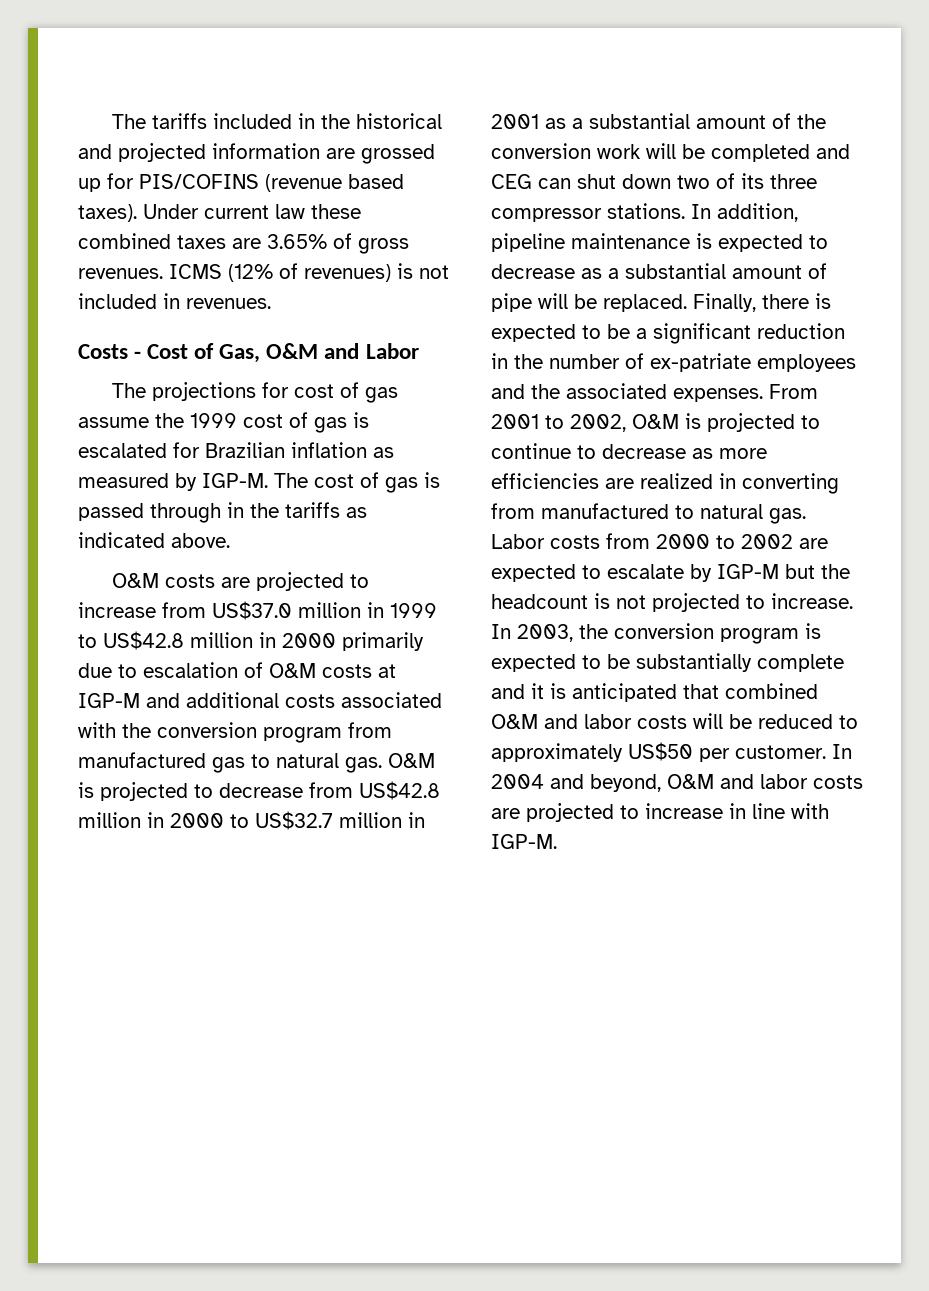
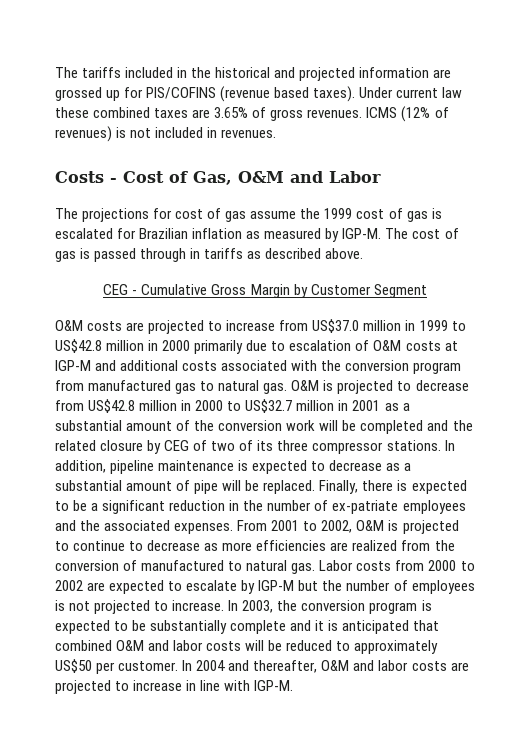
- The cost of gas is passed through in the tariffs as indicated above.
+ The cost of gas is passed through in tariffs as described above.
+ CEG - Cumulative Gross Margin by Customer Segment
- O&M is projected to decrease from US$42.8 million in 2000 to US$32.7 million in 2001 as a substantial amount of the conversion work will be completed and CEG can shut down two of its three compressor stations.
+ O&M is projected to decrease from US$42.8 million in 2000 to US$32.7 million in 2001 as a substantial amount of the conversion work will be completed and the related closure by CEG of two of its three compressor stations.
- From 2001 to 2002, O&M is projected to continue to decrease as more efficiencies are realized in converting from manufactured to natural gas.
+ From 2001 to 2002, O&M is projected to continue to decrease as more efficiencies are realized from the conversion of manufactured to natural gas.
- Labor costs from 2000 to 2002 are expected to escalate by IGP-M but the headcount is not projected to increase.
+ Labor costs from 2000 to 2002 are expected to escalate by IGP-M but the number of employees is not projected to increase.
- In 2004 and beyond, O&M and labor costs are projected to increase in line with IGP-M.
+ In 2004 and thereafter, O&M and labor costs are projected to increase in line with IGP-M.

